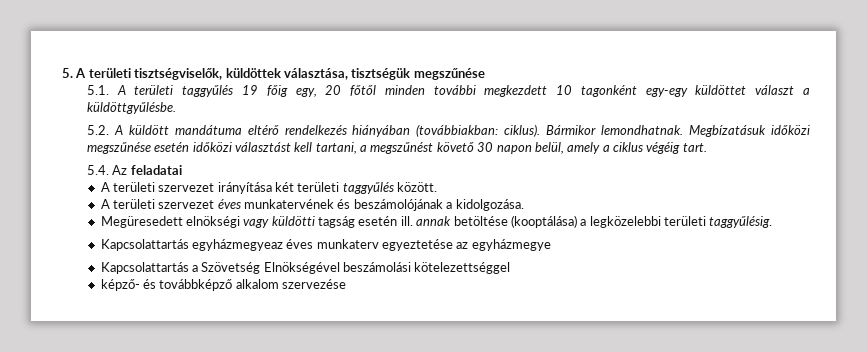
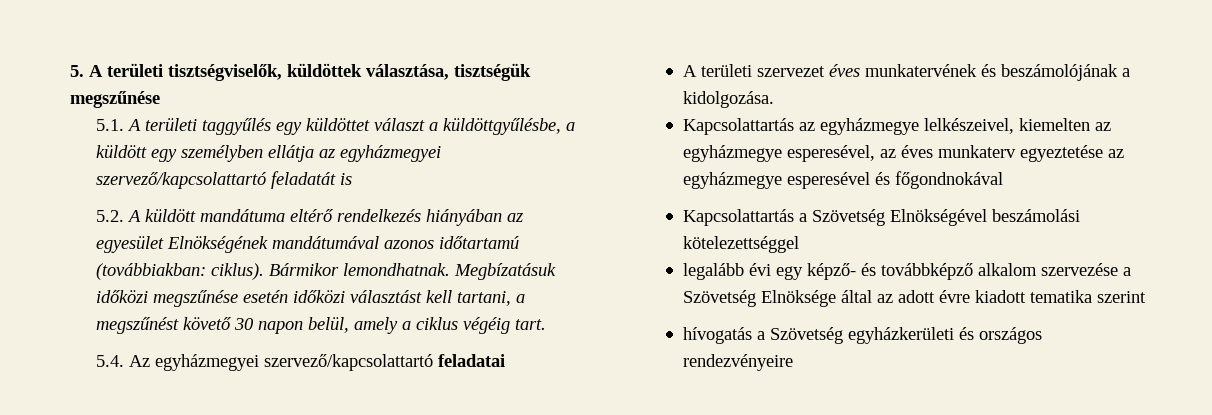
- 5.1. A területi taggyűlés 19 főig egy, 20 főtől minden további megkezdett 10 tagonként egy-egy küldöttet választ a küldöttgyűlésbe.
+ 5.1. A területi taggyűlés egy küldöttet választ a küldöttgyűlésbe, a küldött egy személyben ellátja az egyházmegyei szervező/kapcsolattartó feladatát is
- 5.2. A küldött mandátuma eltérő rendelkezés hiányában (továbbiakban: ciklus).
+ 5.2. A küldött mandátuma eltérő rendelkezés hiányában az egyesület Elnökségének mandátumával azonos időtartamú (továbbiakban: ciklus).
- 5.4. Az feladatai
+ 5.4. Az egyházmegyei szervező/kapcsolattartó feladatai
- A területi szervezet irányítása két területi taggyűlés között.
- Megüresedett elnökségi vagy küldötti tagság esetén ill. annak betöltése (kooptálása) a legközelebbi területi taggyűlésig.
- Kapcsolattartás egyházmegyeaz éves munkaterv egyeztetése az egyházmegye
+ Kapcsolattartás az egyházmegye lelkészeivel, kiemelten az egyházmegye esperesével, az éves munkaterv egyeztetése az egyházmegye esperesével és főgondnokával
- képző- és továbbképző alkalom szervezése
+ legalább évi egy képző- és továbbképző alkalom szervezése a Szövetség Elnöksége által az adott évre kiadott tematika szerint
+ hívogatás a Szövetség egyházkerületi és országos rendezvényeire

